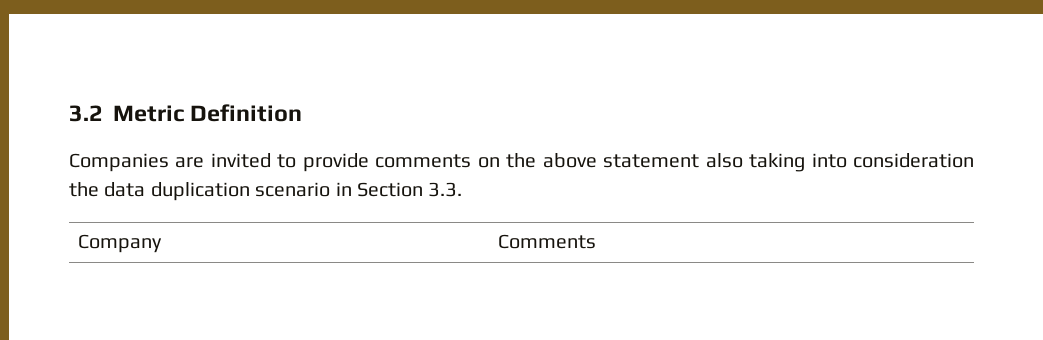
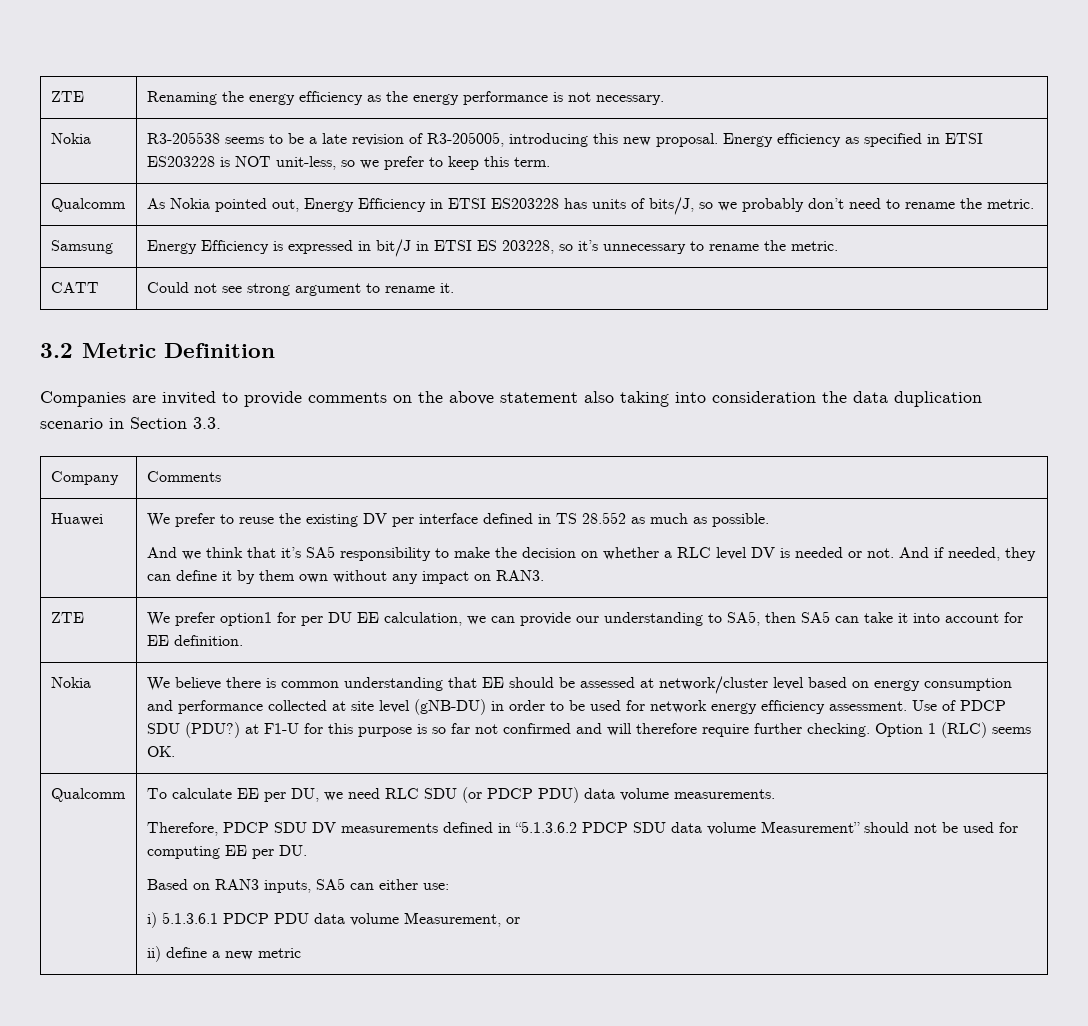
+ ZTE | Renaming the energy efficiency as the energy performance is not necessary.
+ Nokia | R3-205538 seems to be a late revision of R3-205005, introducing this new proposal. Energy efficiency as specified in ETSI ES203228 is NOT unit-less, so we prefer to keep this term.
+ Qualcomm | As Nokia pointed out, Energy Efficiency in ETSI ES203228 has units of bits/J, so we probably don’t need to rename the metric.
+ Samsung | Energy Efficiency is expressed in bit/J in ETSI ES 203228, so it’s unnecessary to rename the metric.
+ CATT | Could not see strong argument to rename it.
+ Huawei | We prefer to reuse the existing DV per interface defined in TS 28.552 as much as possible.
+ And we think that it’s SA5 responsibility to make the decision on whether a RLC level DV is needed or not. And if needed, they can define it by them own without any impact on RAN3.
+ ZTE | We prefer option1 for per DU EE calculation, we can provide our understanding to SA5, then SA5 can take it into account for EE definition.
+ Nokia | We believe there is common understanding that EE should be assessed at network/cluster level based on energy consumption and performance collected at site level (gNB-DU) in order to be used for network energy efficiency assessment. Use of PDCP SDU (PDU?) at F1-U for this purpose is so far not confirmed and will therefore require further checking. Option 1 (RLC) seems OK.
+ Qualcomm | To calculate EE per DU, we need RLC SDU (or PDCP PDU) data volume measurements.
+ Therefore, PDCP SDU DV measurements defined in “5.1.3.6.2 PDCP SDU data volume Measurement” should not be used for computing EE per DU.
+ Based on RAN3 inputs, SA5 can either use:
+ i) 5.1.3.6.1 PDCP PDU data volume Measurement, or
+ ii) define a new metric

